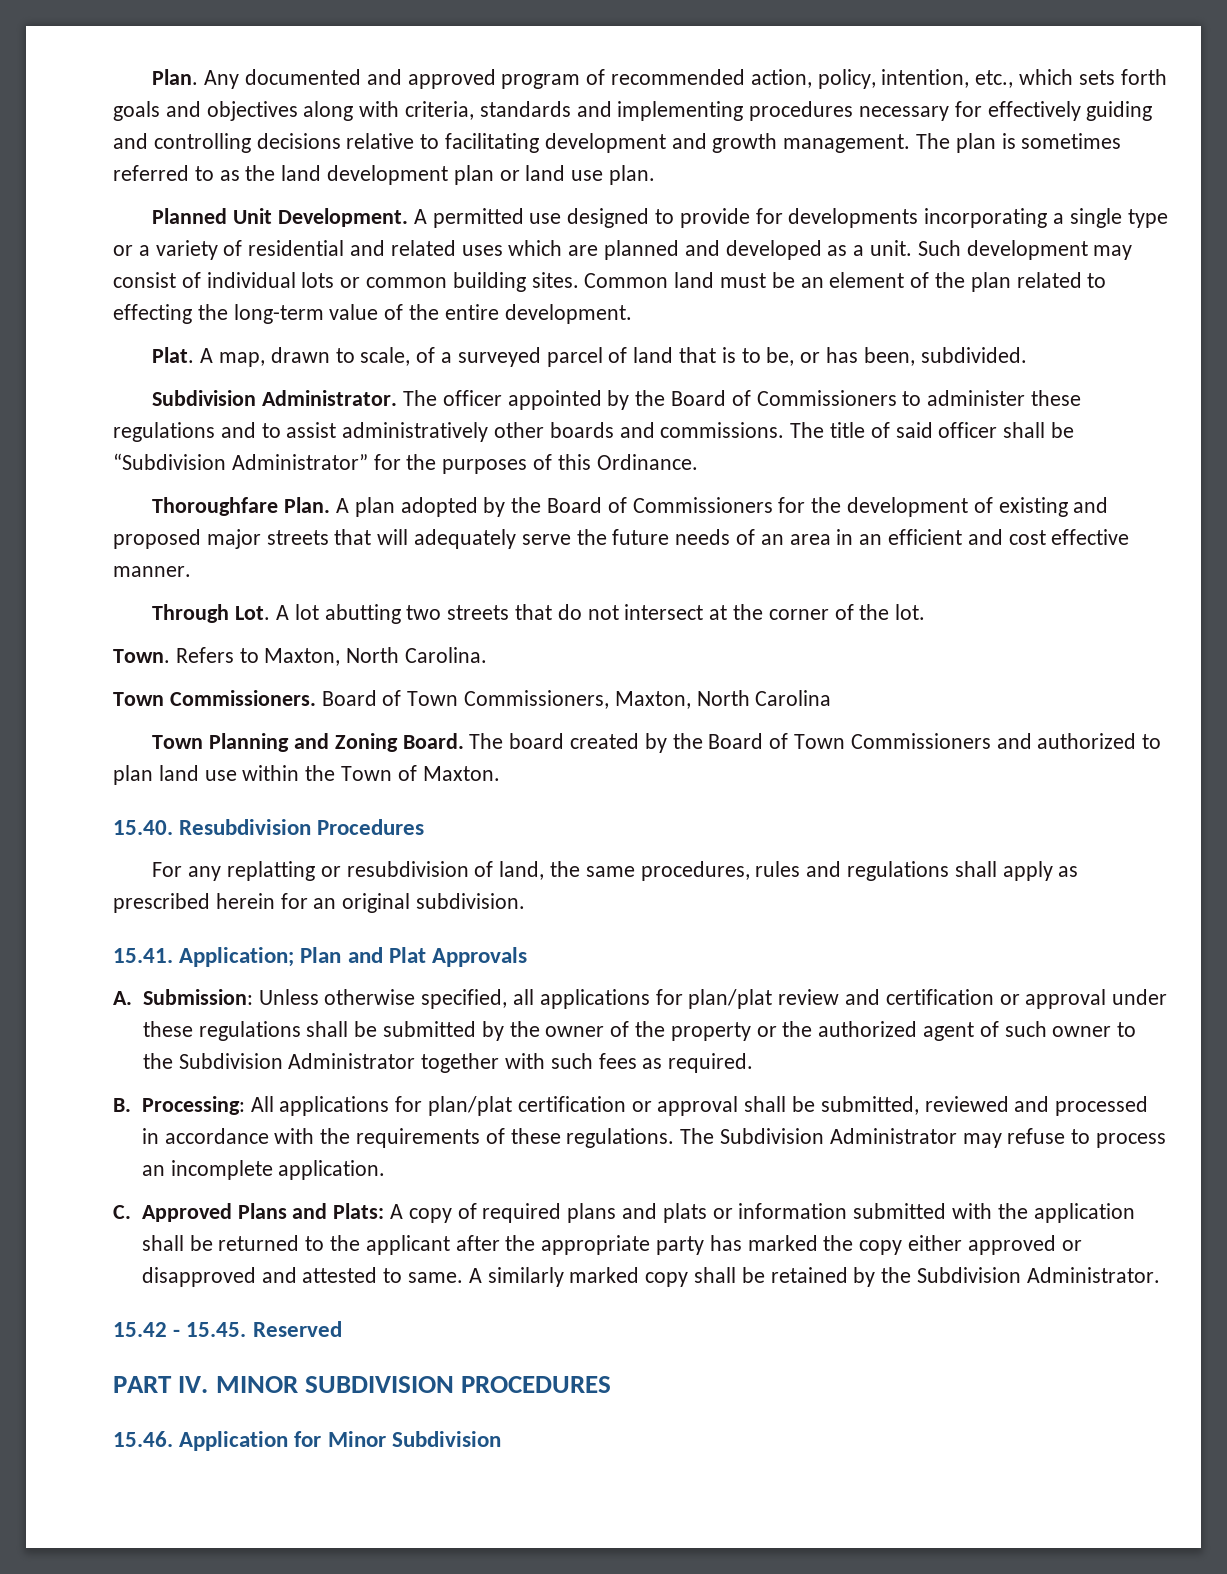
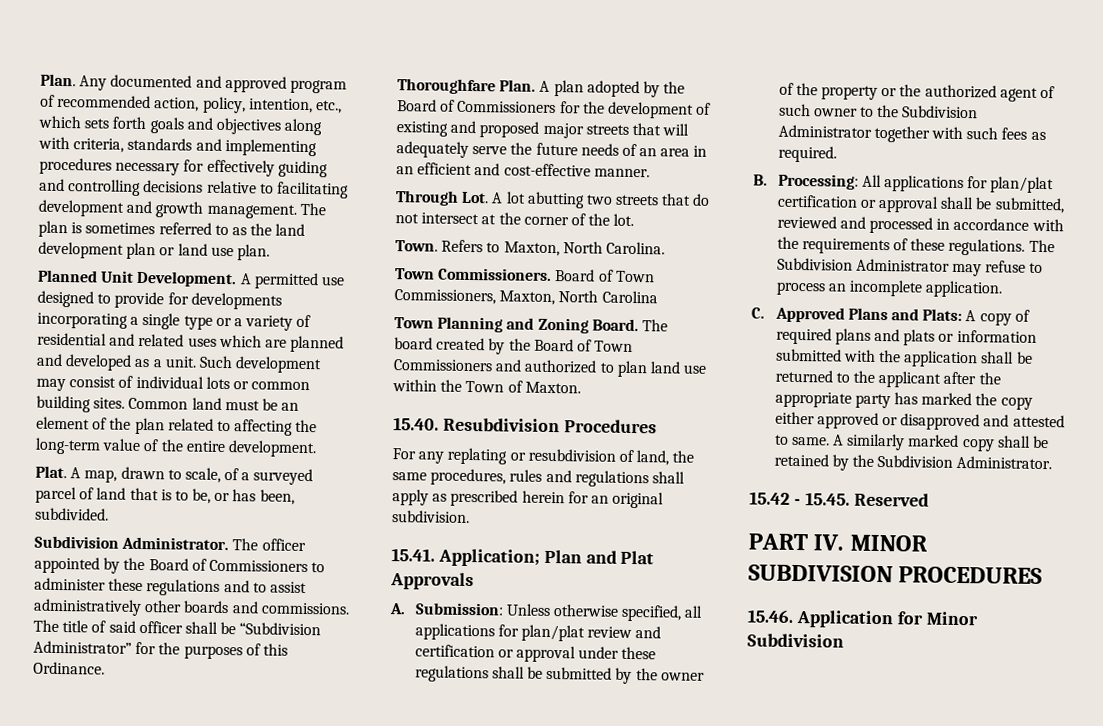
- Common land must be an element of the plan related to effecting the long-term value of the entire development.
+ Common land must be an element of the plan related to affecting the long-term value of the entire development.
- A plan adopted by the Board of Commissioners for the development of existing and proposed major streets that will adequately serve the future needs of an area in an efficient and cost effective manner.
+ A plan adopted by the Board of Commissioners for the development of existing and proposed major streets that will adequately serve the future needs of an area in an efficient and cost-effective manner.
- For any replatting or resubdivision of land, the same procedures, rules and regulations shall apply as prescribed herein for an original subdivision.
+ For any replating or resubdivision of land, the same procedures, rules and regulations shall apply as prescribed herein for an original subdivision.

